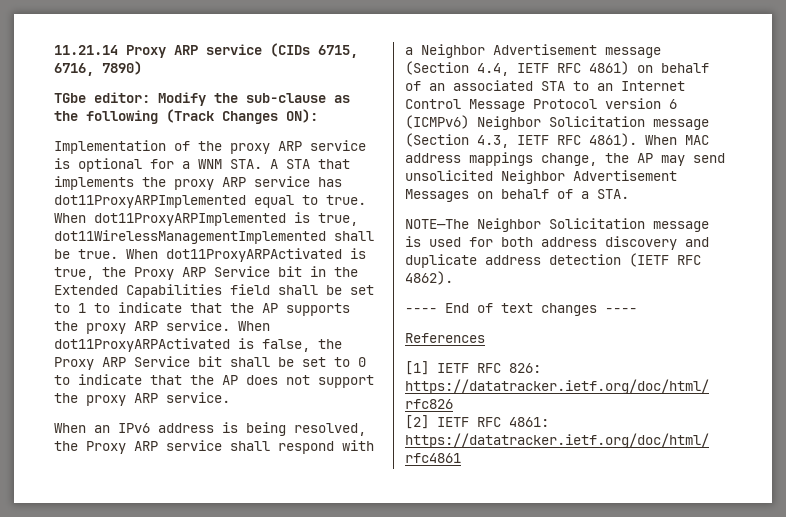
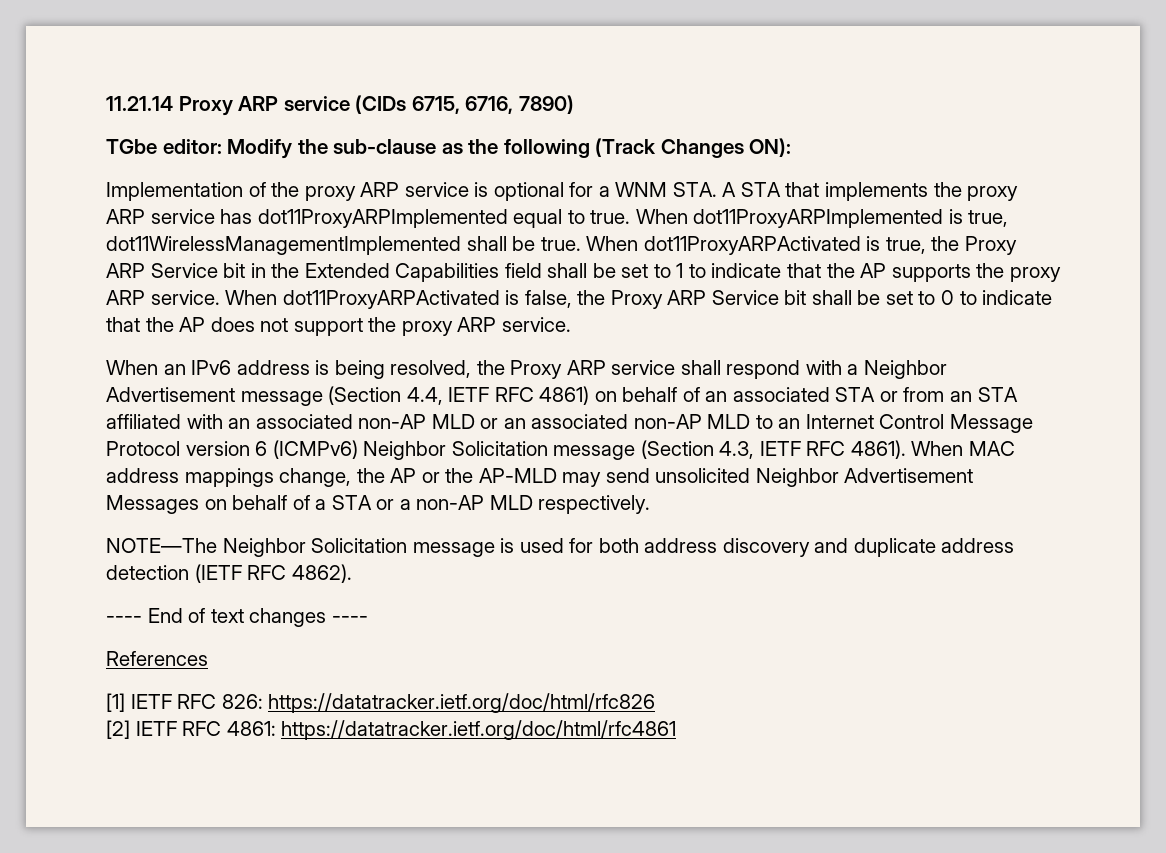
- When an IPv6 address is being resolved, the Proxy ARP service shall respond with a Neighbor Advertisement message (Section 4.4, IETF RFC 4861) on behalf of an associated STA to an Internet Control Message Protocol version 6 (ICMPv6) Neighbor Solicitation message (Section 4.3, IETF RFC 4861).
+ When an IPv6 address is being resolved, the Proxy ARP service shall respond with a Neighbor Advertisement message (Section 4.4, IETF RFC 4861) on behalf of an associated STA or from an STA affiliated with an associated non-AP MLD or an associated non-AP MLD to an Internet Control Message Protocol version 6 (ICMPv6) Neighbor Solicitation message (Section 4.3, IETF RFC 4861).
- When MAC address mappings change, the AP may send unsolicited Neighbor Advertisement Messages on behalf of a STA.
+ When MAC address mappings change, the AP or the AP-MLD may send unsolicited Neighbor Advertisement Messages on behalf of a STA or a non-AP MLD respectively.

